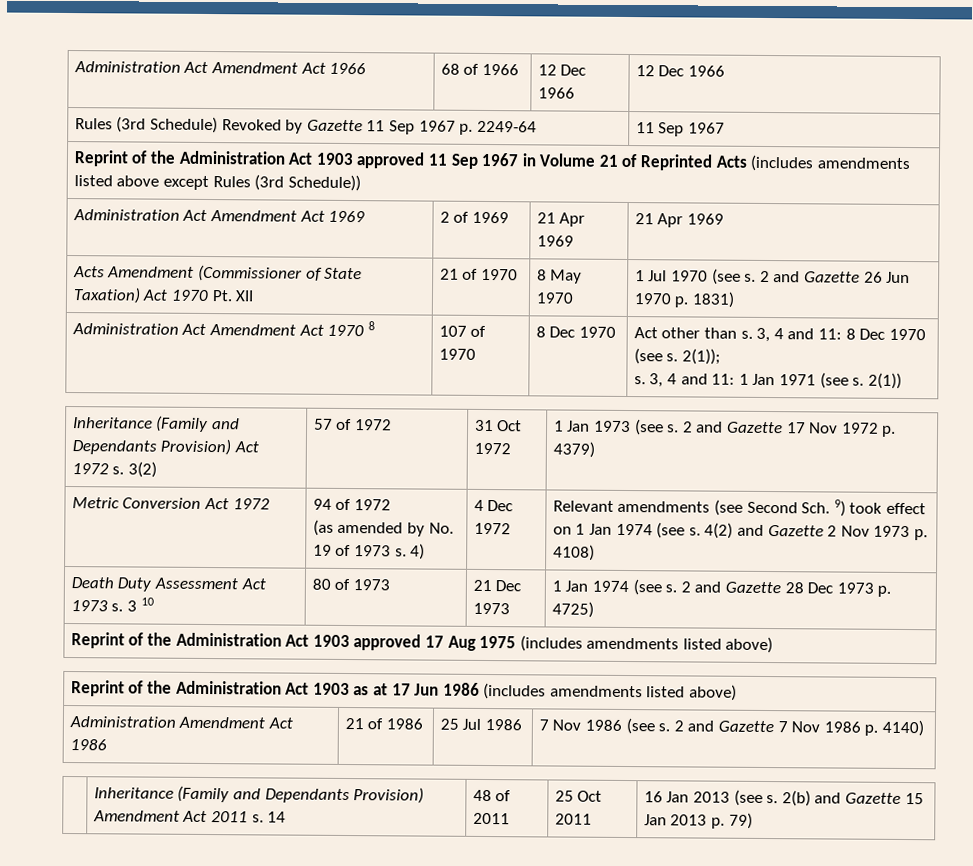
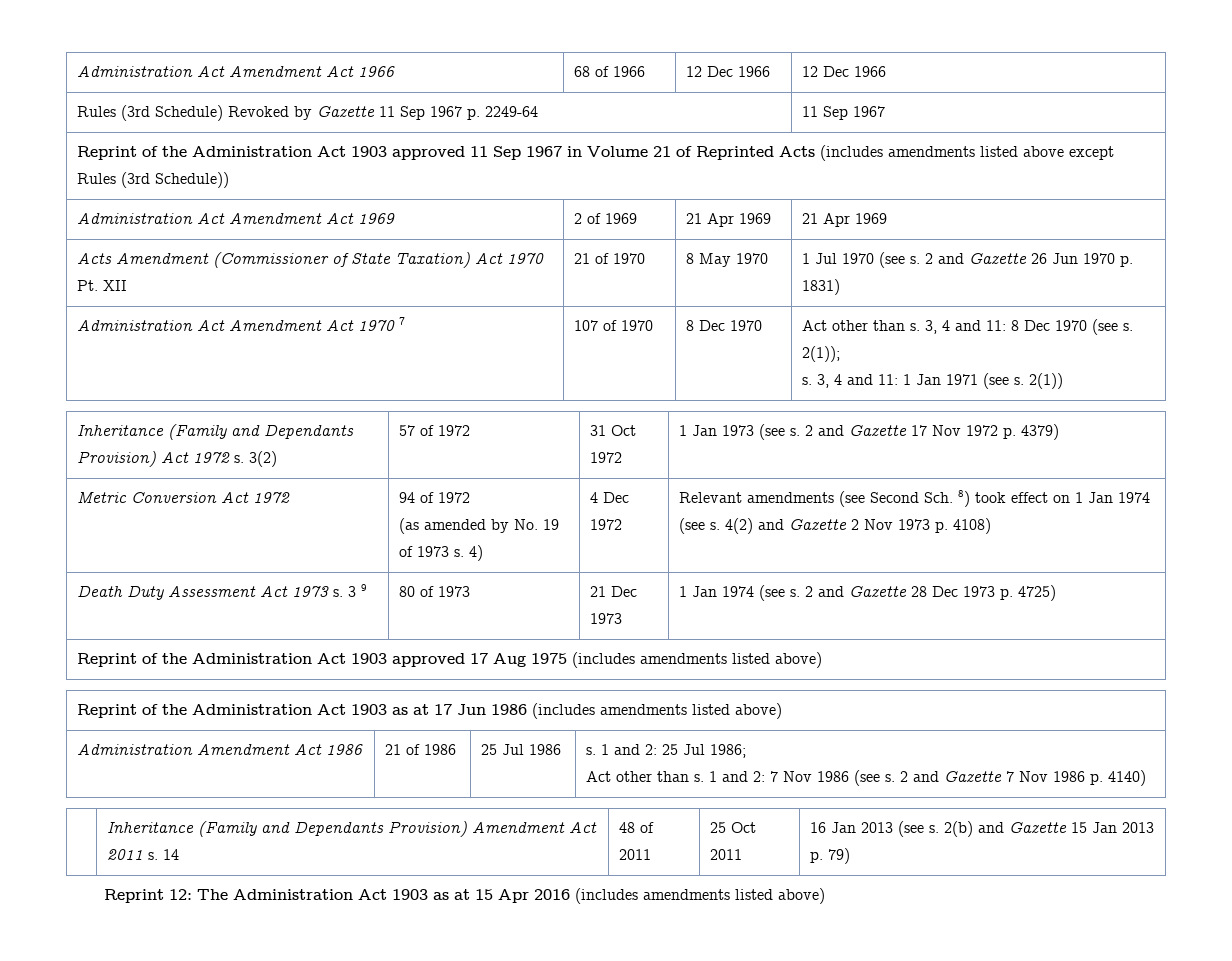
- Administration Act Amendment Act 1970 8 | 107 of 1970 | 8 Dec 1970 | Act other than s. 3, 4 and 11: 8 Dec 1970 (see s. 2(1));
+ Administration Act Amendment Act 1970 7 | 107 of 1970 | 8 Dec 1970 | Act other than s. 3, 4 and 11: 8 Dec 1970 (see s. 2(1));
- Relevant amendments (see Second Sch. 9) took effect on 1 Jan 1974 (see s.
+ Relevant amendments (see Second Sch. 8) took effect on 1 Jan 1974 (see s.
- Death Duty Assessment Act 1973 s. 3 10 | 80 of 1973 | 21 Dec 1973 | 1 Jan 1974 (see s. 2 and Gazette 28 Dec 1973 p. 4725)
+ Death Duty Assessment Act 1973 s. 3 9 | 80 of 1973 | 21 Dec 1973 | 1 Jan 1974 (see s. 2 and Gazette 28 Dec 1973 p. 4725)
- Administration Amendment Act 1986 | 21 of 1986 | 25 Jul 1986 | 7 Nov 1986 (see s. 2 and Gazette 7 Nov 1986 p. 4140)
+ Administration Amendment Act 1986 | 21 of 1986 | 25 Jul 1986 | s. 1 and 2: 25 Jul 1986;
+ Act other than s. 1 and 2: 7 Nov 1986 (see s. 2 and Gazette 7 Nov 1986 p. 4140)
+ Reprint 12: The Administration Act 1903 as at 15 Apr 2016 (includes amendments listed above)

